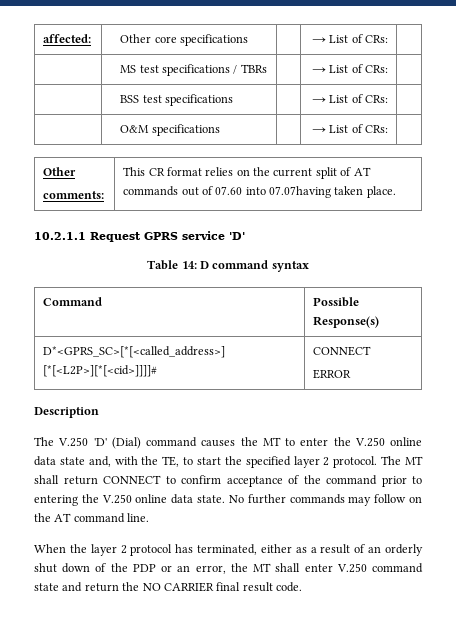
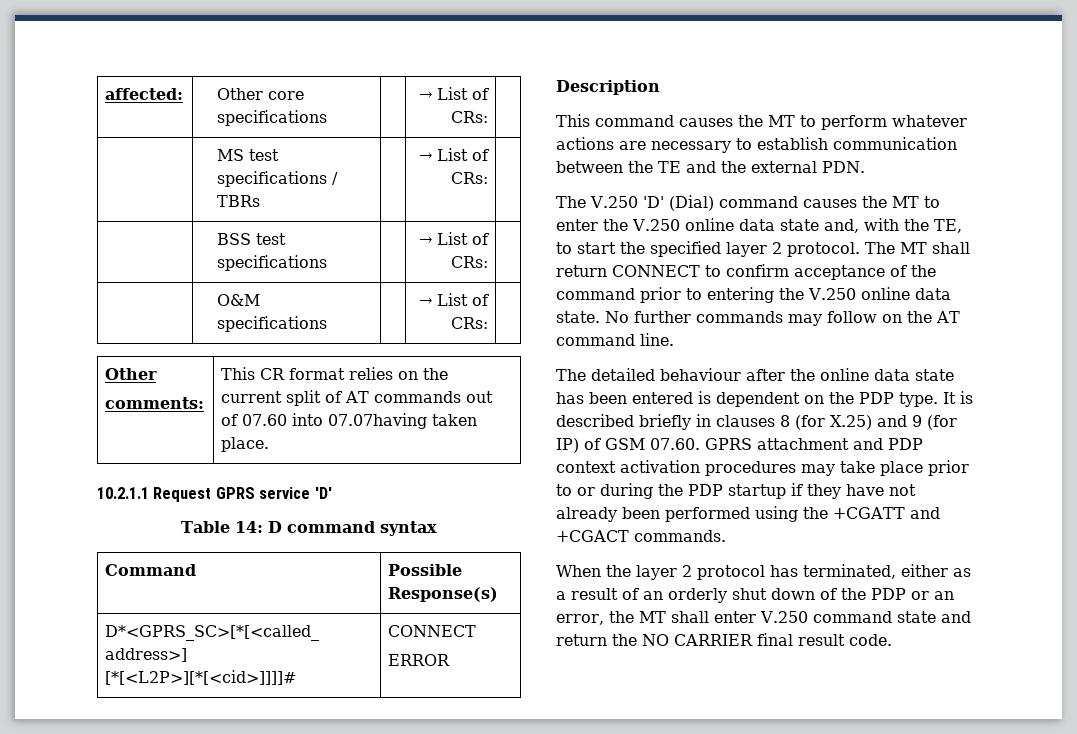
+ This command causes the MT to perform whatever actions are necessary to establish communication between the TE and the external PDN.
+ The detailed behaviour after the online data state has been entered is dependent on the PDP type. It is described briefly in clauses 8 (for X.25) and 9 (for IP) of GSM 07.60. GPRS attachment and PDP context activation procedures may take place prior to or during the PDP startup if they have not already been performed using the +CGATT and +CGACT commands.

